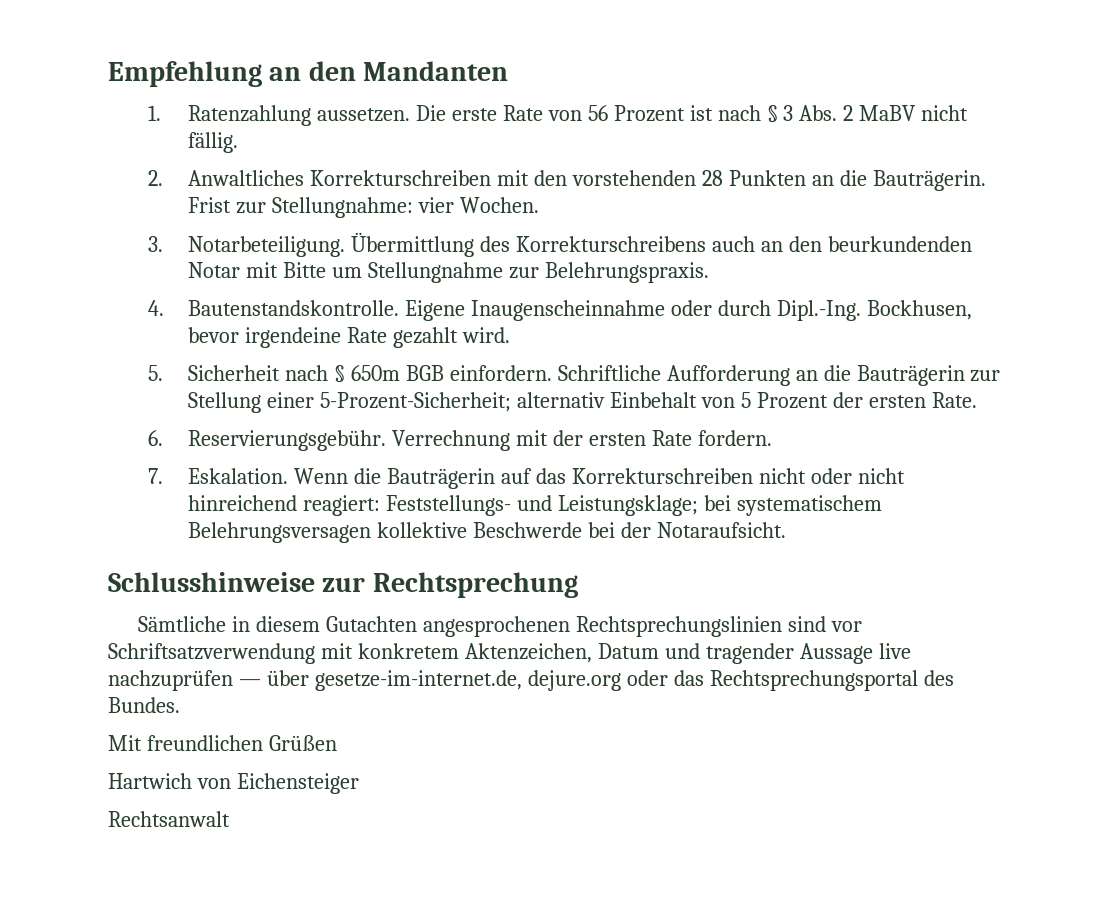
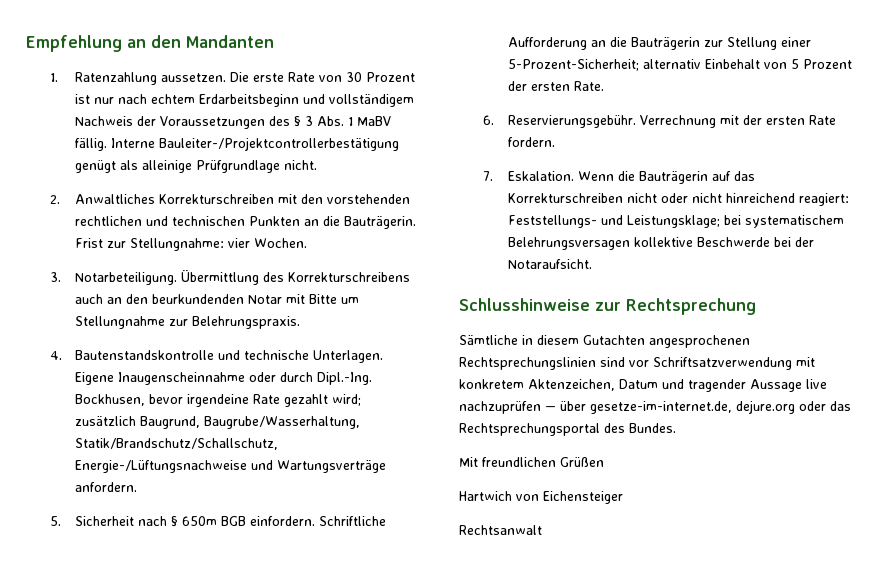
- Die erste Rate von 56 Prozent ist nach § 3 Abs. 2 MaBV nicht fällig.
+ Die erste Rate von 30 Prozent ist nur nach echtem Erdarbeitsbeginn und vollständigem Nachweis der Voraussetzungen des § 3 Abs. 1 MaBV fällig. Interne Bauleiter-/Projektcontrollerbestätigung genügt als alleinige Prüfgrundlage nicht.
- 2. Anwaltliches Korrekturschreiben mit den vorstehenden 28 Punkten an die Bauträgerin.
+ 2. Anwaltliches Korrekturschreiben mit den vorstehenden rechtlichen und technischen Punkten an die Bauträgerin.
- 4. Bautenstandskontrolle.
+ 4. Bautenstandskontrolle und technische Unterlagen.
- Eigene Inaugenscheinnahme oder durch Dipl.-Ing. Bockhusen, bevor irgendeine Rate gezahlt wird.
+ Eigene Inaugenscheinnahme oder durch Dipl.-Ing. Bockhusen, bevor irgendeine Rate gezahlt wird; zusätzlich Baugrund, Baugrube/Wasserhaltung, Statik/Brandschutz/Schallschutz, Energie-/Lüftungsnachweise und Wartungsverträge anfordern.

